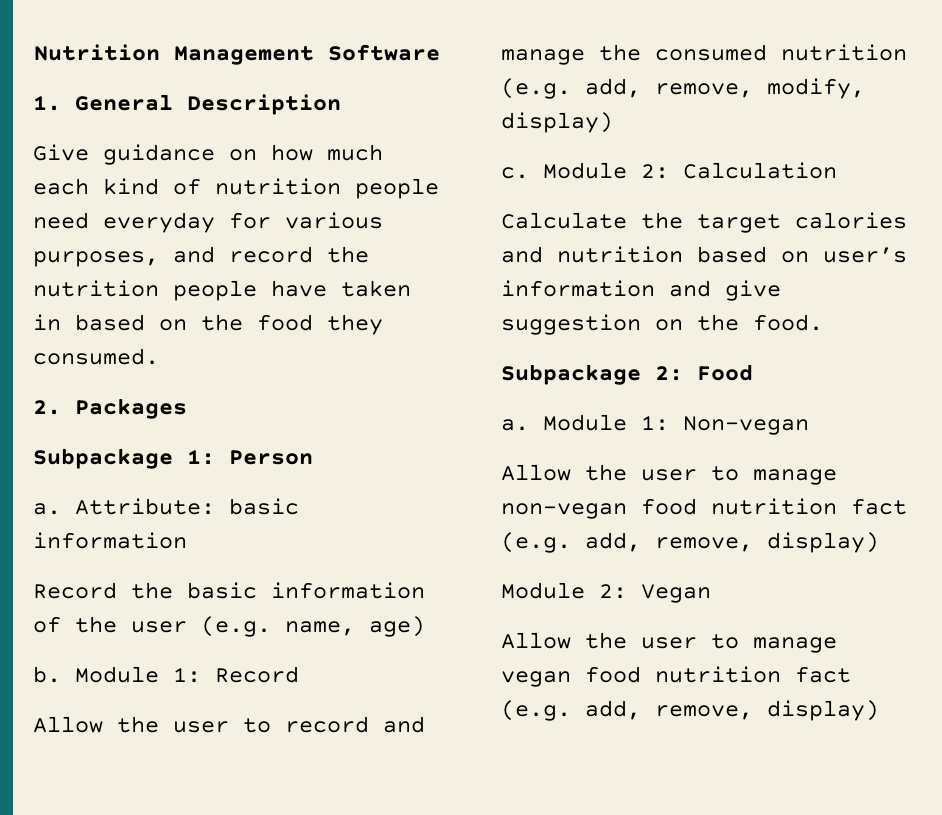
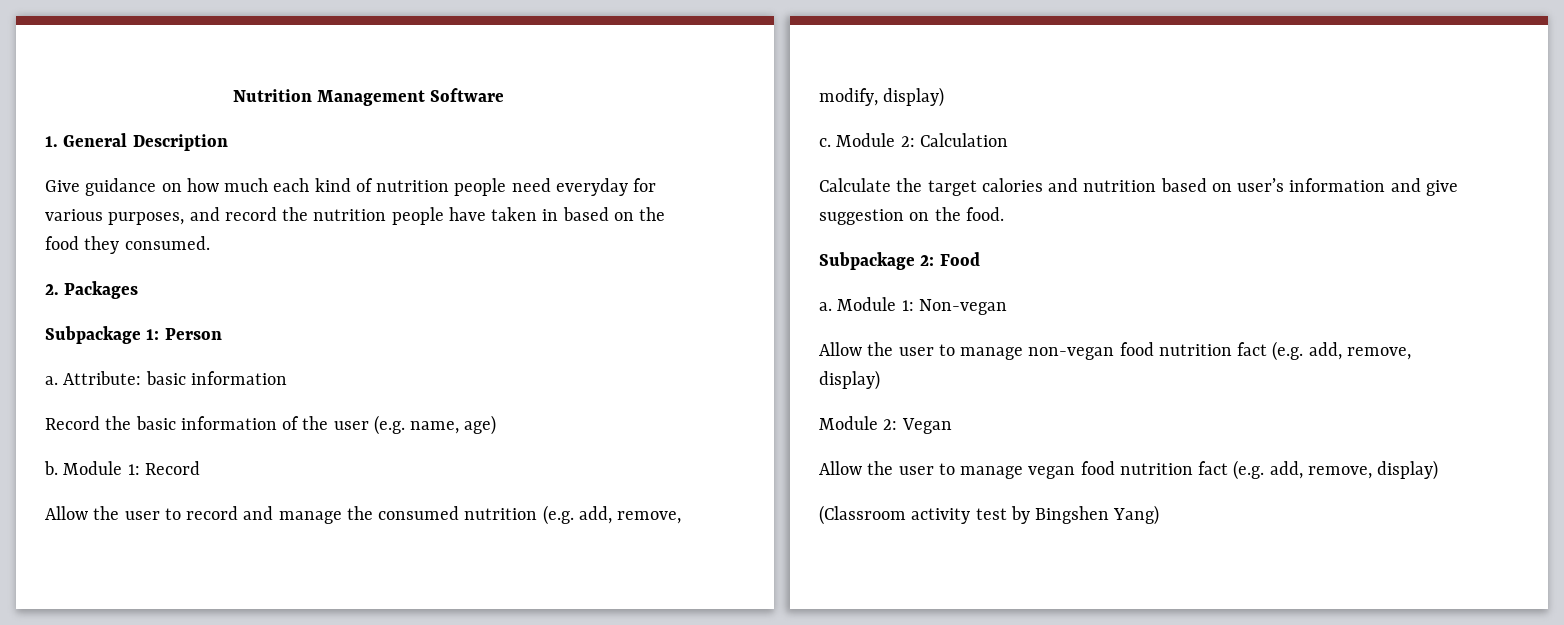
+ (Classroom activity test by Bingshen Yang)

